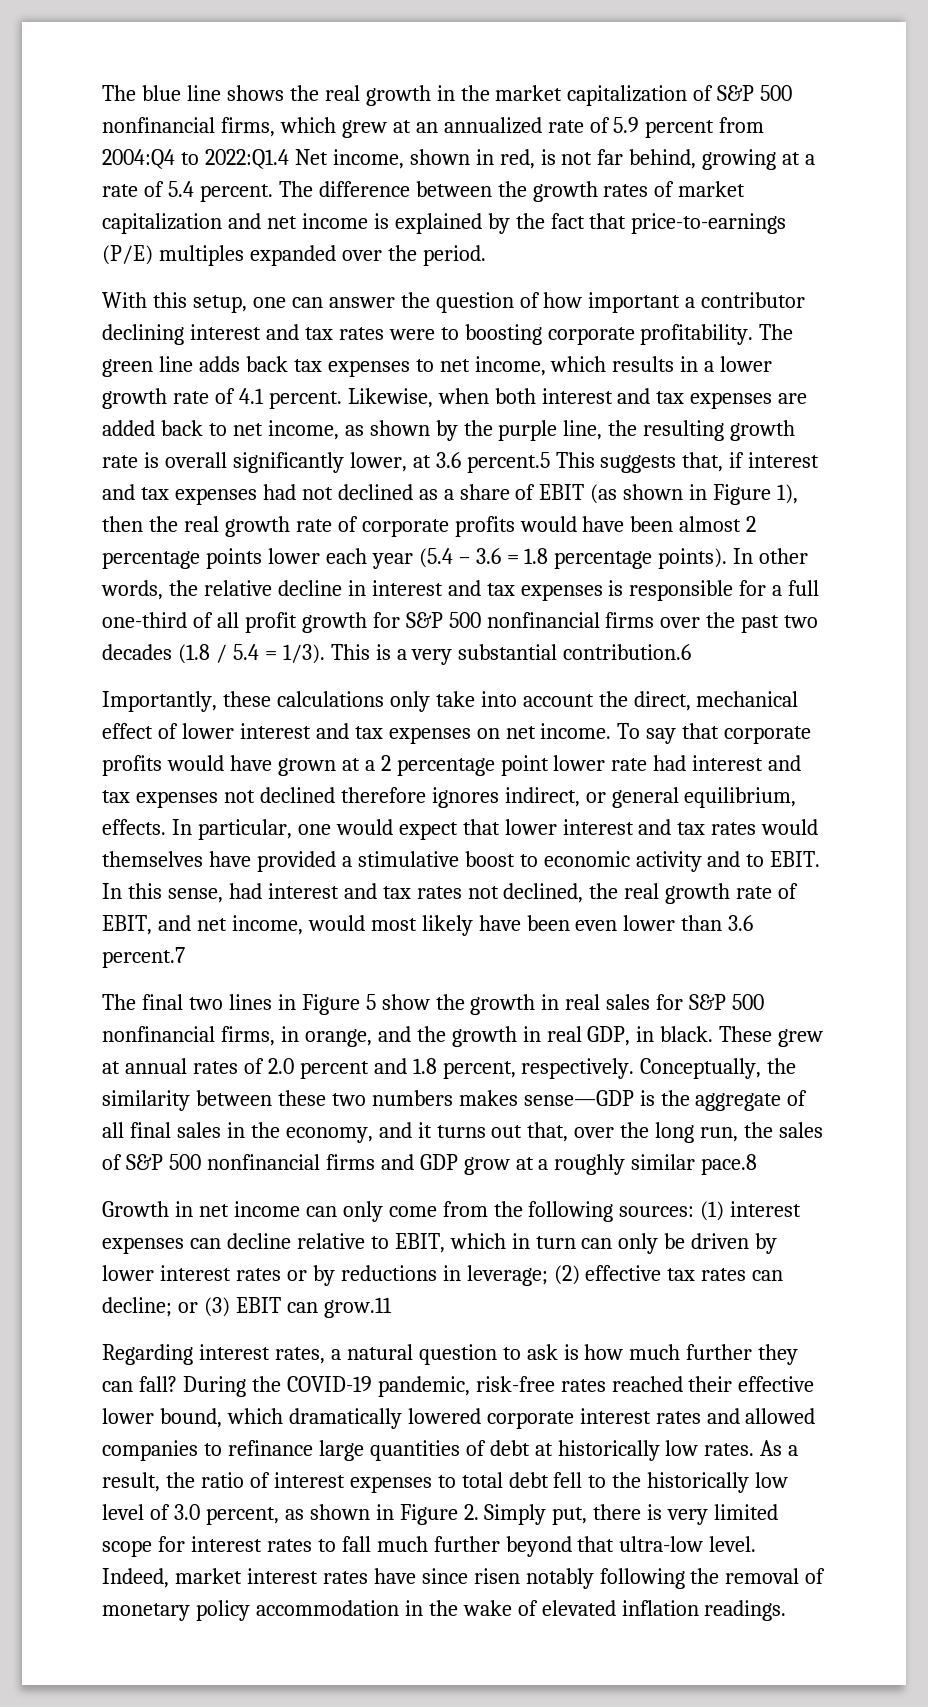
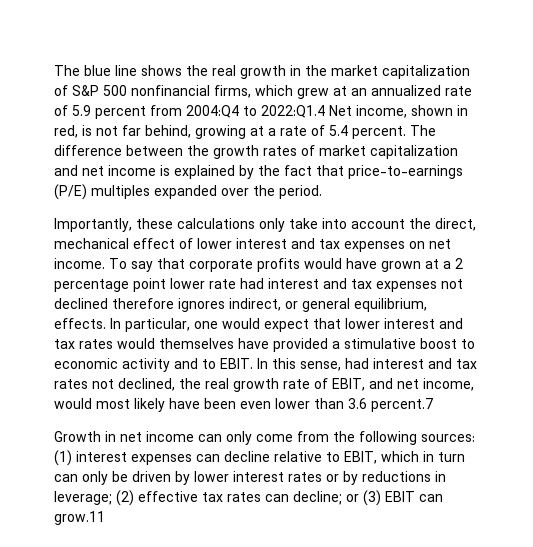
- With this setup, one can answer the question of how important a contributor declining interest and tax rates were to boosting corporate profitability. The green line adds back tax expenses to net income, which results in a lower growth rate of 4.1 percent. Likewise, when both interest and tax expenses are added back to net income, as shown by the purple line, the resulting growth rate is overall significantly lower, at 3.6 percent.5 This suggests that, if interest and tax expenses had not declined as a share of EBIT (as shown in Figure 1), then the real growth rate of corporate profits would have been almost 2 percentage points lower each year (5.4 – 3.6 = 1.8 percentage points). In other words, the relative decline in interest and tax expenses is responsible for a full one-third of all profit growth for S&P 500 nonfinancial firms over the past two decades (1.8 / 5.4 = 1/3). This is a very substantial contribution.6
- The final two lines in Figure 5 show the growth in real sales for S&P 500 nonfinancial firms, in orange, and the growth in real GDP, in black. These grew at annual rates of 2.0 percent and 1.8 percent, respectively. Conceptually, the similarity between these two numbers makes sense—GDP is the aggregate of all final sales in the economy, and it turns out that, over the long run, the sales of S&P 500 nonfinancial firms and GDP grow at a roughly similar pace.8
- Regarding interest rates, a natural question to ask is how much further they can fall? During the COVID-19 pandemic, risk-free rates reached their effective lower bound, which dramatically lowered corporate interest rates and allowed companies to refinance large quantities of debt at historically low rates. As a result, the ratio of interest expenses to total debt fell to the historically low level of 3.0 percent, as shown in Figure 2. Simply put, there is very limited scope for interest rates to fall much further beyond that ultra-low level. Indeed, market interest rates have since risen notably following the removal of monetary policy accommodation in the wake of elevated inflation readings.

